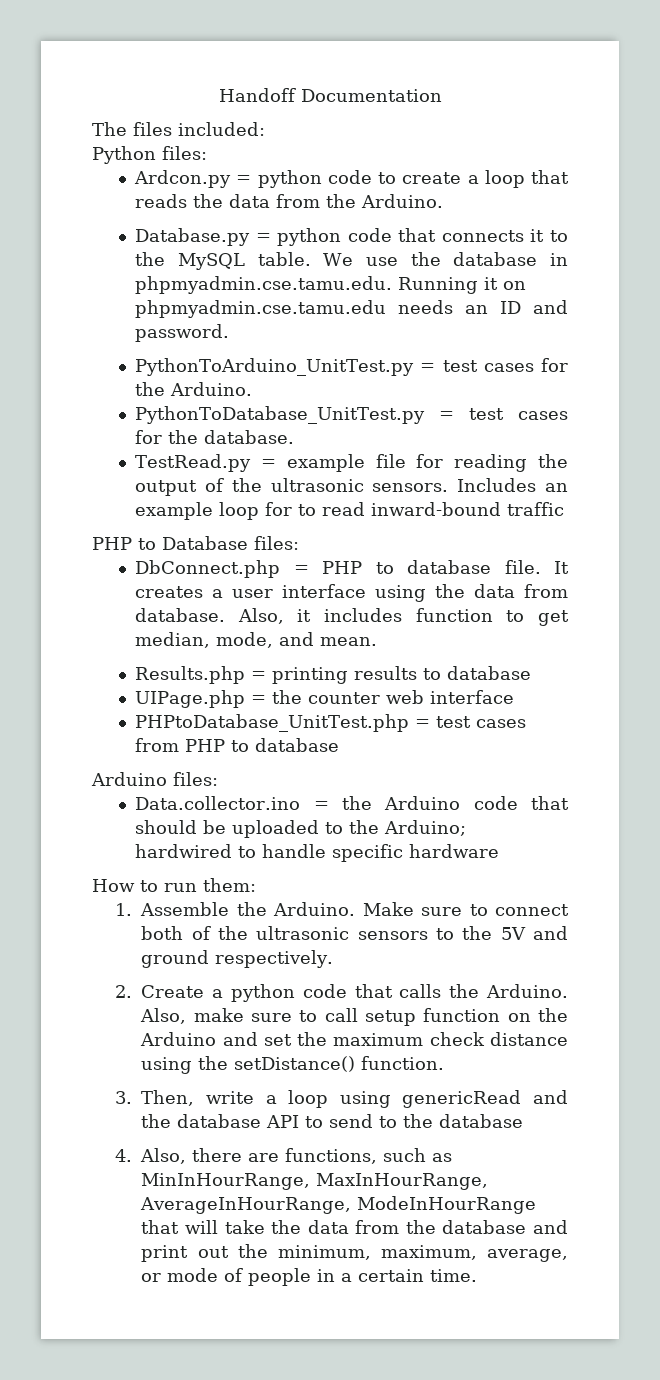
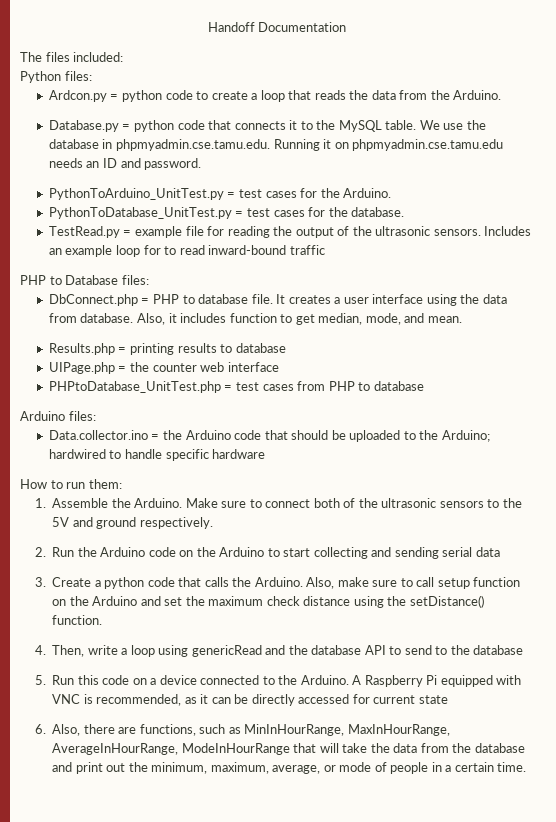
- 2. Create a python code that calls the Arduino.
+ 2. Run the Arduino code on the Arduino to start collecting and sending serial data
+ 3. Create a python code that calls the Arduino.
- 3. Then, write a loop using genericRead and the database API to send to the database
+ 4. Then, write a loop using genericRead and the database API to send to the database
- 4. Also, there are functions, such as MinInHourRange, MaxInHourRange, AverageInHourRange, ModeInHourRange that will take the data from the database and print out the minimum, maximum, average, or mode of people in a certain time.
+ 5. Run this code on a device connected to the Arduino. A Raspberry Pi equipped with VNC is recommended, as it can be directly accessed for current state
+ 6. Also, there are functions, such as MinInHourRange, MaxInHourRange, AverageInHourRange, ModeInHourRange that will take the data from the database and print out the minimum, maximum, average, or mode of people in a certain time.

